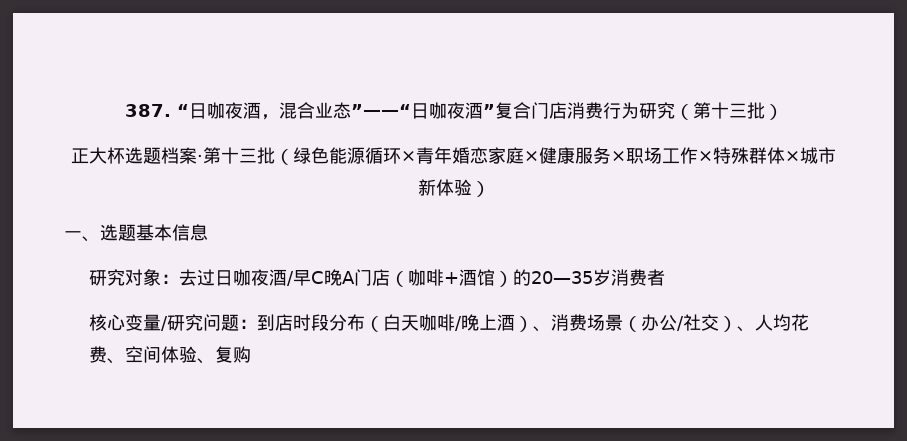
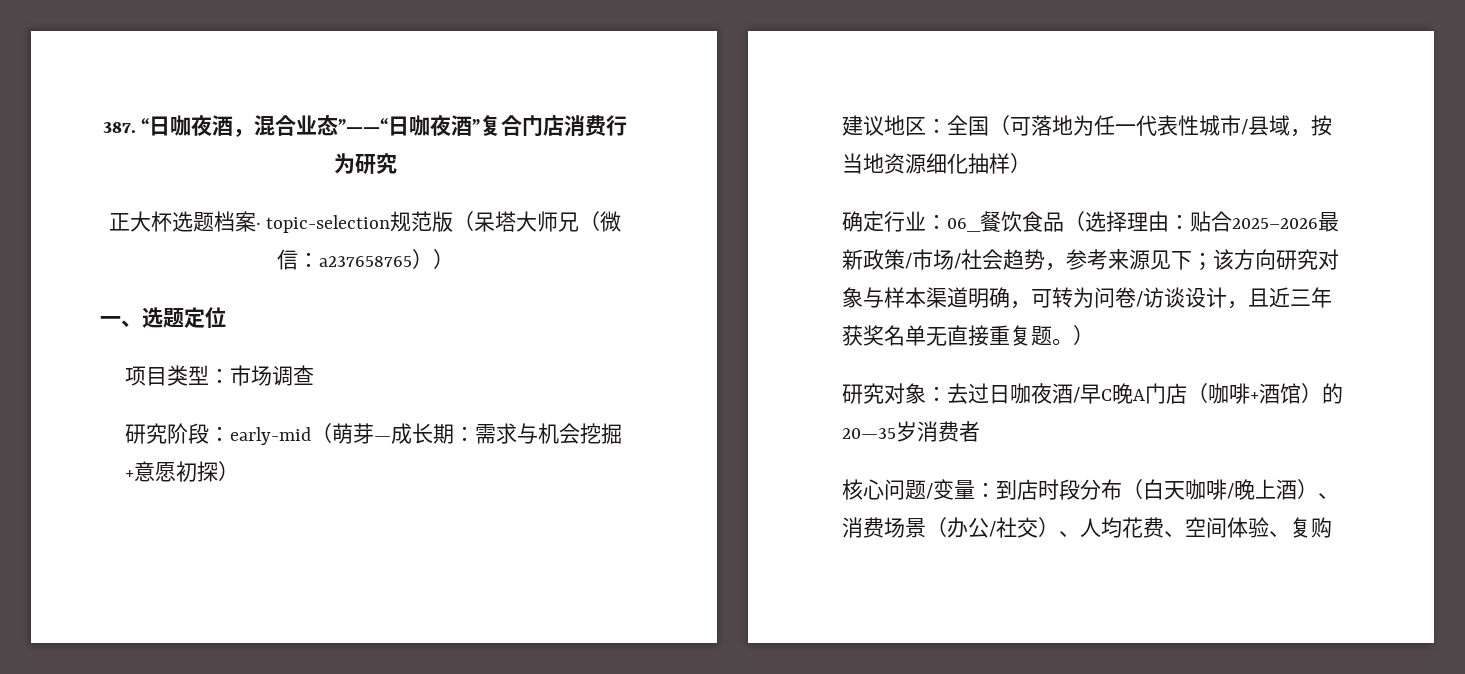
- 387. “日咖夜酒，混合业态”——“日咖夜酒”复合门店消费行为研究（第十三批）
+ 387. “日咖夜酒，混合业态”——“日咖夜酒”复合门店消费行为研究
- 正大杯选题档案·第十三批（绿色能源循环×青年婚恋家庭×健康服务×职场工作×特殊群体×城市新体验）
- 一、选题基本信息
+ 正大杯选题档案· topic-selection规范版（呆塔大师兄（微信：a237658765））
+ 一、选题定位
+ 项目类型：市场调查
+ 研究阶段：early-mid（萌芽—成长期：需求与机会挖掘+意愿初探）
+ 建议地区：全国（可落地为任一代表性城市/县域，按当地资源细化抽样）
+ 确定行业：06_餐饮食品（选择理由：贴合2025–2026最新政策/市场/社会趋势，参考来源见下；该方向研究对象与样本渠道明确，可转为问卷/访谈设计，且近三年获奖名单无直接重复题。）
- 核心变量/研究问题：到店时段分布（白天咖啡/晚上酒）、消费场景（办公/社交）、人均花费、空间体验、复购
+ 核心问题/变量：到店时段分布（白天咖啡/晚上酒）、消费场景（办公/社交）、人均花费、空间体验、复购

